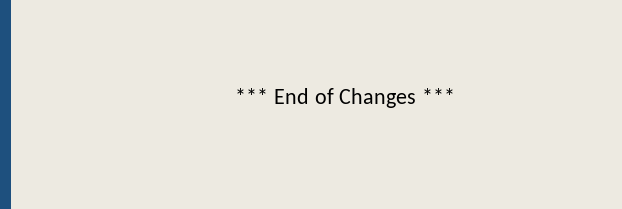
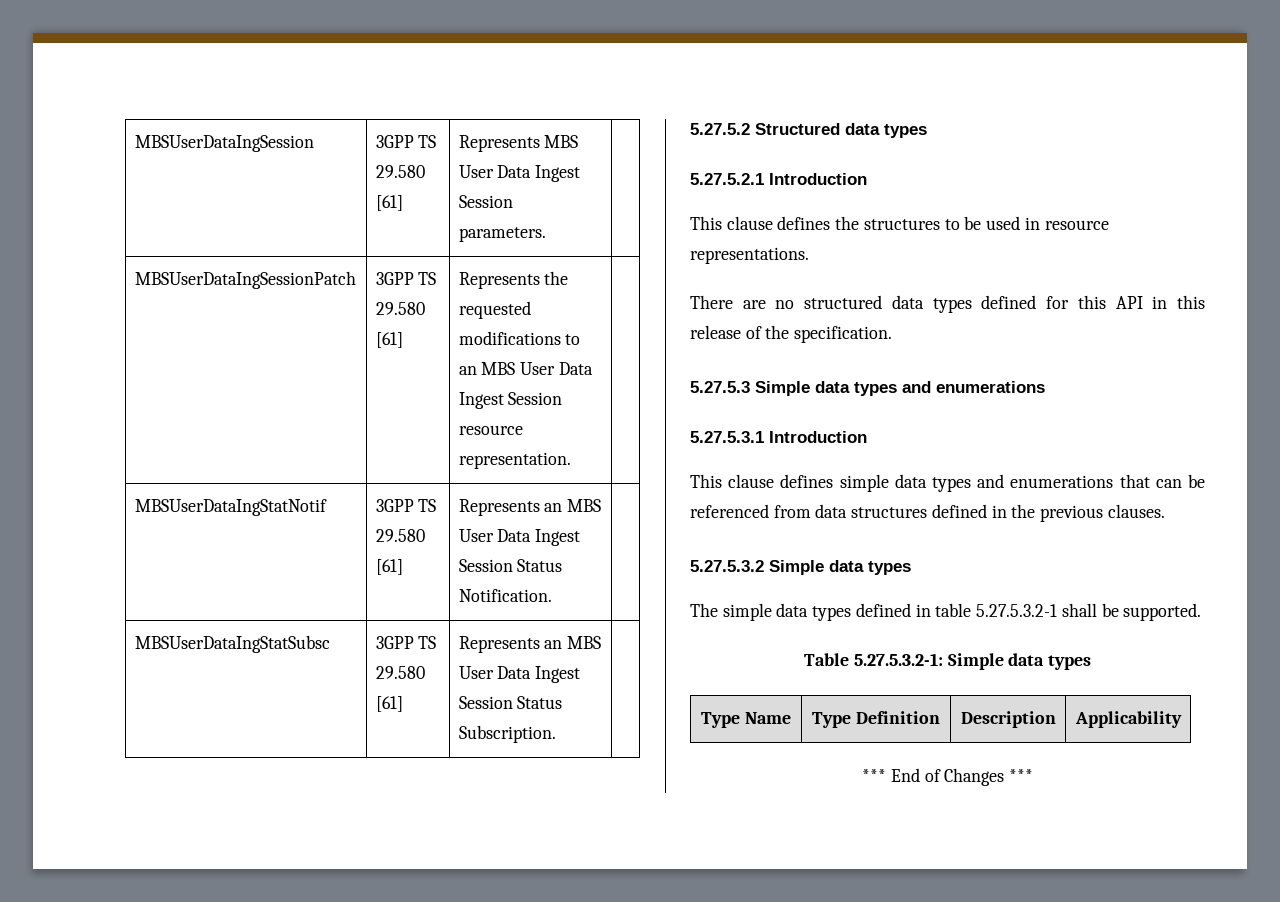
+ MBSUserDataIngSession | 3GPP TS 29.580 [61] | Represents MBS User Data Ingest Session parameters. |
+ MBSUserDataIngSessionPatch | 3GPP TS 29.580 [61] | Represents the requested modifications to an MBS User Data Ingest Session resource representation. |
+ MBSUserDataIngStatNotif | 3GPP TS 29.580 [61] | Represents an MBS User Data Ingest Session Status Notification. |
+ MBSUserDataIngStatSubsc | 3GPP TS 29.580 [61] | Represents an MBS User Data Ingest Session Status Subscription. |
+ 5.27.5.2 Structured data types
+ 5.27.5.2.1 Introduction
+ This clause defines the structures to be used in resource representations.
+ There are no structured data types defined for this API in this release of the specification.
+ 5.27.5.3 Simple data types and enumerations
+ 5.27.5.3.1 Introduction
+ This clause defines simple data types and enumerations that can be referenced from data structures defined in the previous clauses.
+ 5.27.5.3.2 Simple data types
+ The simple data types defined in table 5.27.5.3.2-1 shall be supported.
+ Table 5.27.5.3.2-1: Simple data types
+ Type Name | Type Definition | Description | Applicability

